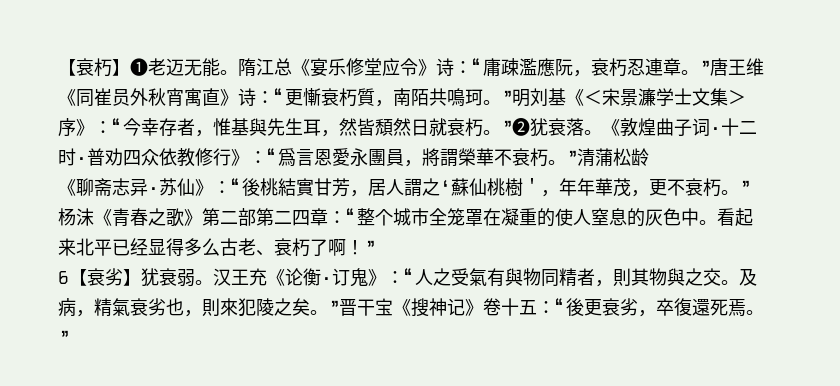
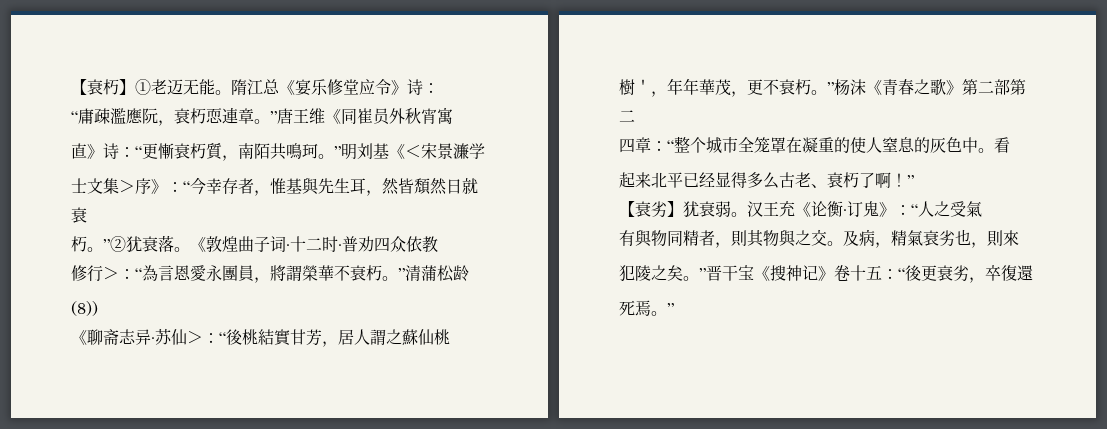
- 【衰朽】❶老迈无能。
+ 【衰朽】①老迈无能。
- 隋江总《宴乐修堂应令》诗：“庸疎濫應阮，衰朽忍連章。”唐王维《同崔员外秋宵寓直》诗：“更慚衰朽質，南陌共鳴珂。”明刘基《＜宋景濂学士文集＞序》：“今幸存者，惟基與先生耳，然皆頹然日就衰朽。”❷犹衰落。
+ 隋江总《宴乐修堂应令》诗：
+ “庸疎濫應阮，衰朽恧連章。”唐王维《同崔员外秋宵寓
+ 直》诗：“更慚衰朽質，南陌共鳴珂。”明刘基《＜宋景濂学
+ 士文集＞序》：“今幸存者，惟基與先生耳，然皆頹然日就衰
+ 朽。”②犹衰落。
- 《敦煌曲子词·十二时·普劝四众依教修行》：“爲言恩愛永團員，將謂榮華不衰朽。”清蒲松龄
+ 《敦煌曲子词·十二时·普劝四众依教
+ 修行＞：“為言恩愛永團員，將謂榮華不衰朽。”清蒲松龄
+ (8))
- 《聊斋志异·苏仙》：“後桃結實甘芳，居人謂之‘蘇仙桃樹＇，年年華茂，更不衰朽。”杨沫《青春之歌》第二部第二四章：“整个城市全笼罩在凝重的使人窒息的灰色中。
+ 《聊斋志异·苏仙＞：“後桃結實甘芳，居人謂之蘇仙桃
+ 樹＇，年年華茂，更不衰朽。”杨沫《青春之歌》第二部第二
+ 四章：“整个城市全笼罩在凝重的使人窒息的灰色中。
- 看起来北平已经显得多么古老、衰朽了啊！”
+ 看
+ 起来北平已经显得多么古老、衰朽了啊！”
- 6【衰劣】犹衰弱。
+ 【衰劣】犹衰弱。
- 汉王充《论衡·订鬼》：“人之受氣有與物同精者，則其物與之交。
+ 汉王充《论衡·订鬼》：“人之受氣
+ 有與物同精者，則其物與之交。
- 及病，精氣衰劣也，則來犯陵之矣。”晋干宝《搜神记》卷十五：“後更衰劣，卒復還死焉。”
+ 及病，精氣衰劣也，則來
+ 犯陵之矣。”晋干宝《搜神记》卷十五：“後更衰劣，卒復還
+ 死焉。”

